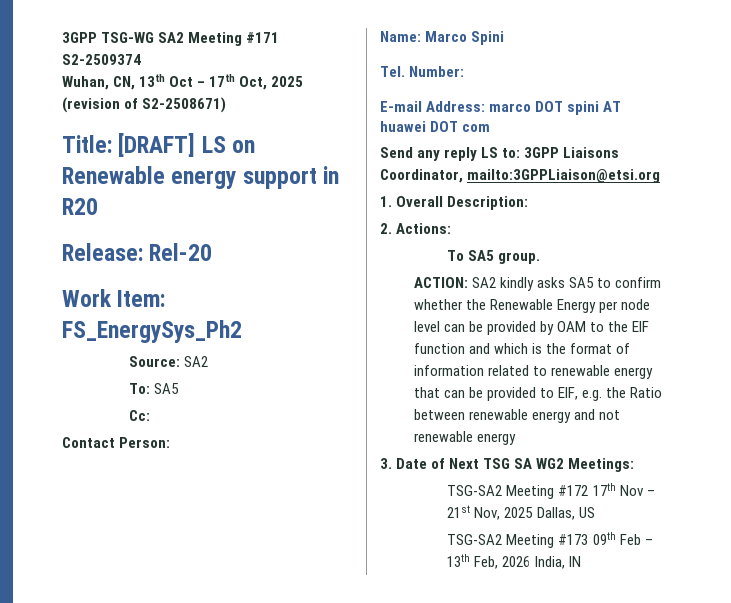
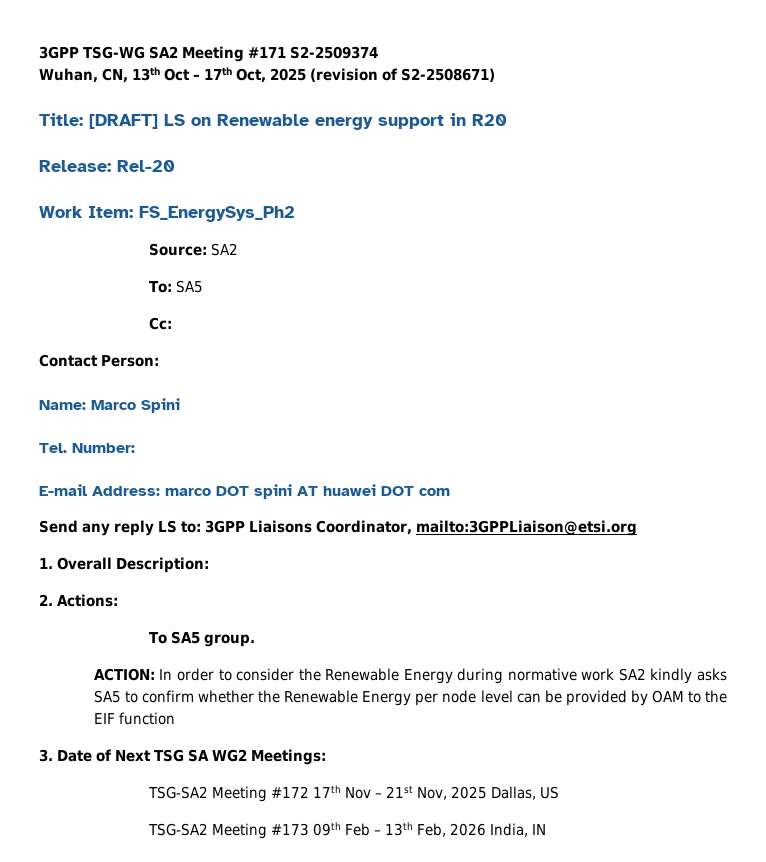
- ACTION: SA2 kindly asks SA5 to confirm whether the Renewable Energy per node level can be provided by OAM to the EIF function and which is the format of information related to renewable energy that can be provided to EIF, e.g. the Ratio between renewable energy and not renewable energy
+ ACTION: In order to consider the Renewable Energy during normative work SA2 kindly asks SA5 to confirm whether the Renewable Energy per node level can be provided by OAM to the EIF function

